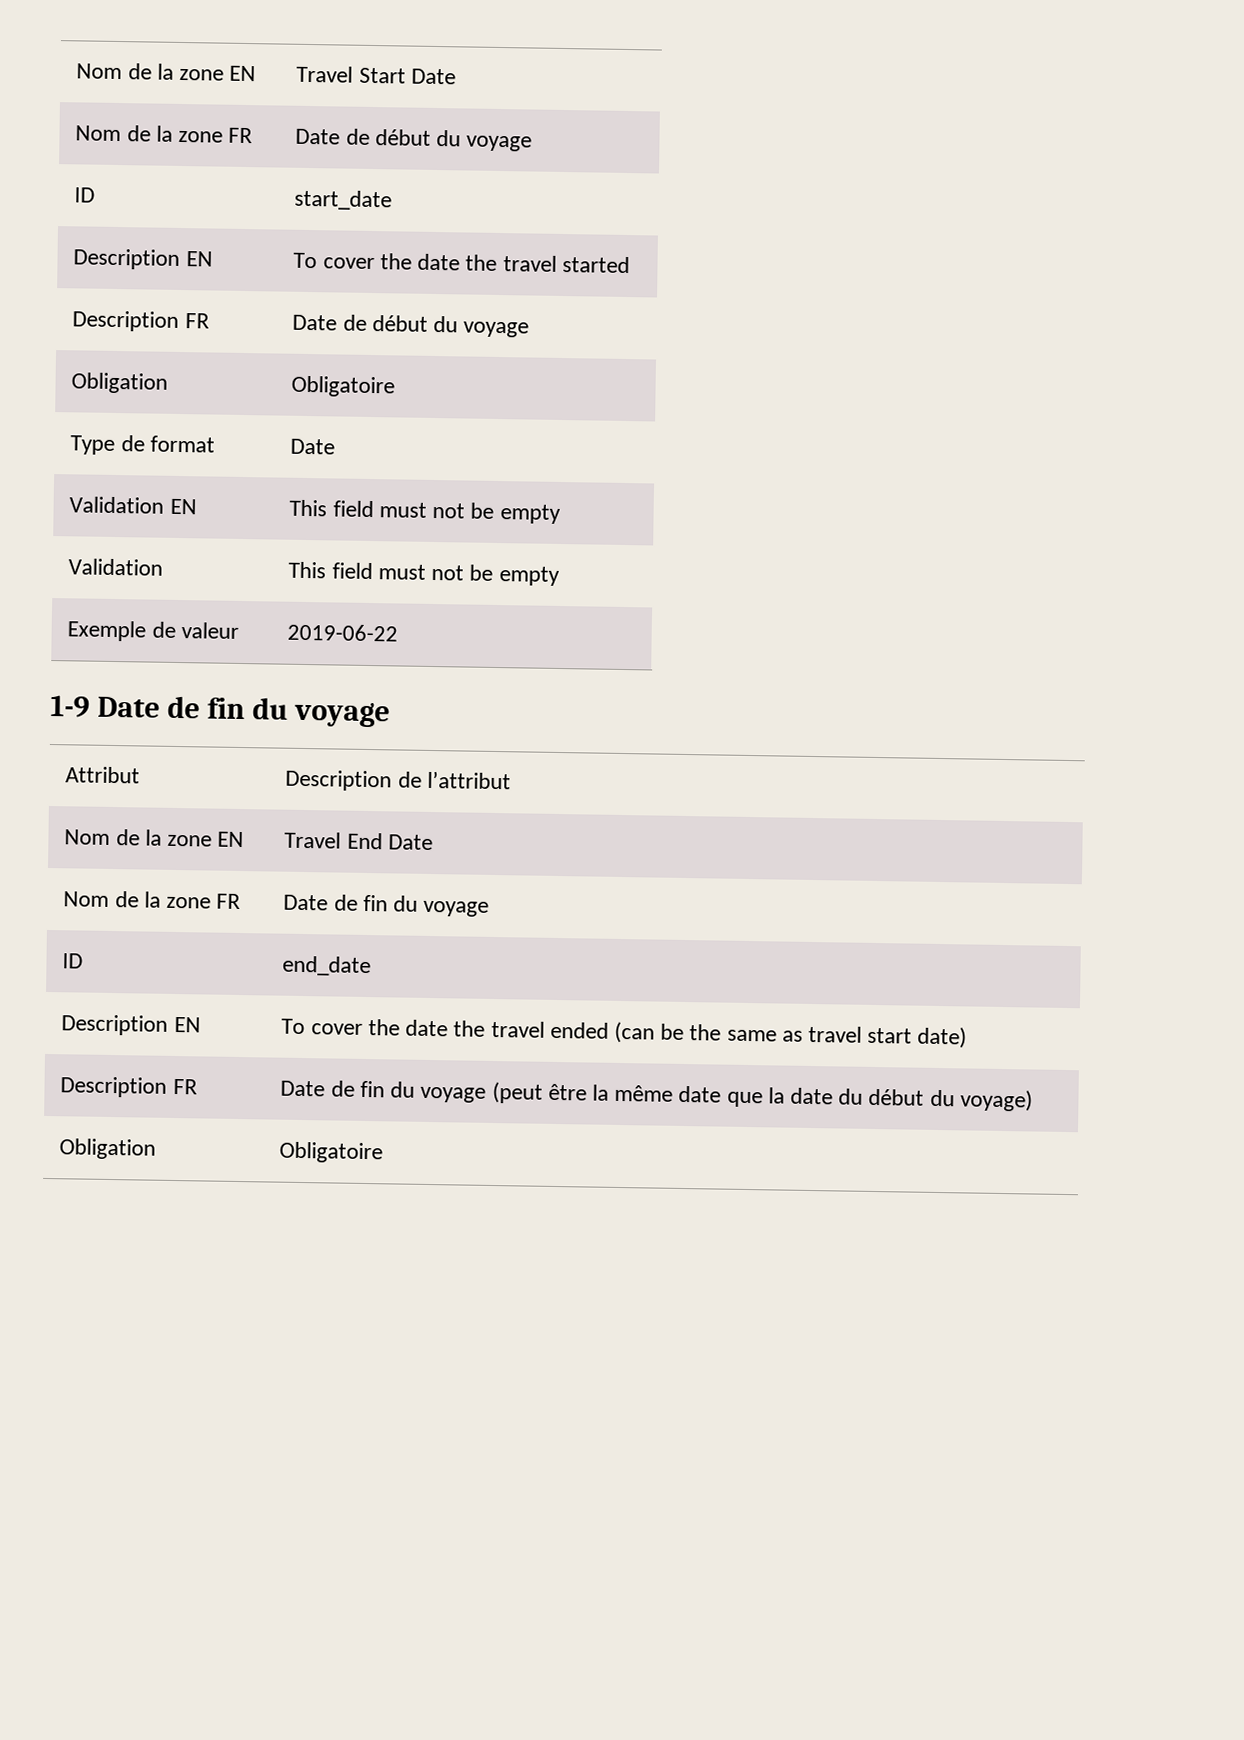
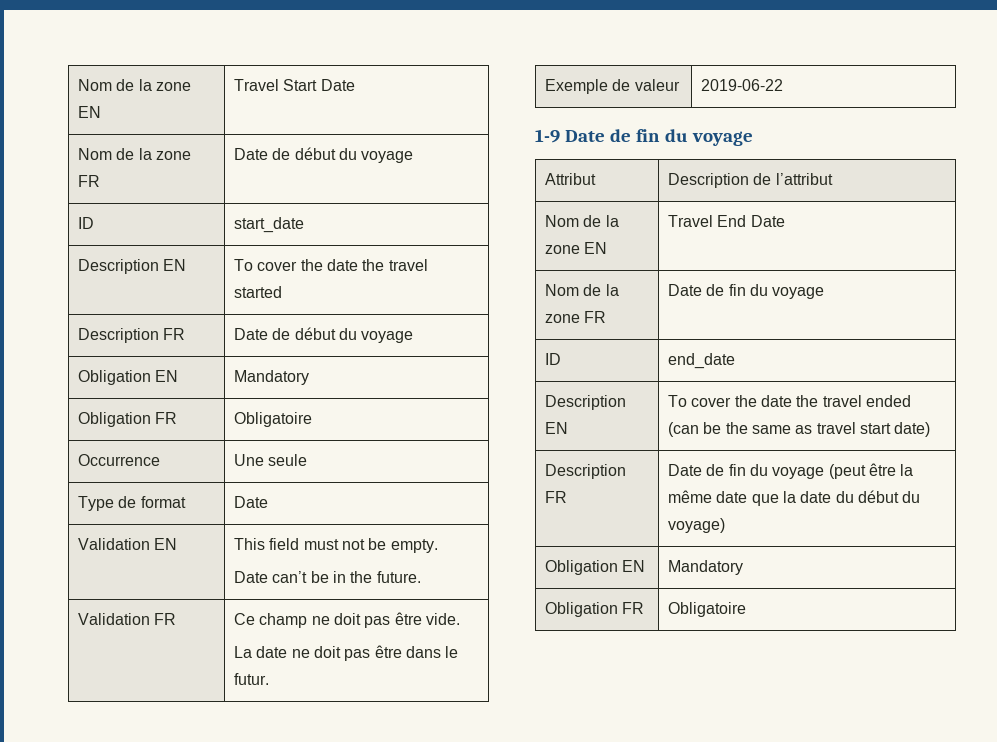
  Description FR | Date de début du voyage
- Obligation | Obligatoire
+ Obligation EN | Mandatory
+ Obligation FR | Obligatoire
+ Occurrence | Une seule
- Validation EN | This field must not be empty
- Validation | This field must not be empty
+ Validation EN | This field must not be empty.
+ Date can’t be in the future.
+ Validation FR | Ce champ ne doit pas être vide.
+ La date ne doit pas être dans le futur.
  Description FR | Date de fin du voyage (peut être la même date que la date du début du voyage)
- Obligation | Obligatoire
+ Obligation EN | Mandatory
+ Obligation FR | Obligatoire

